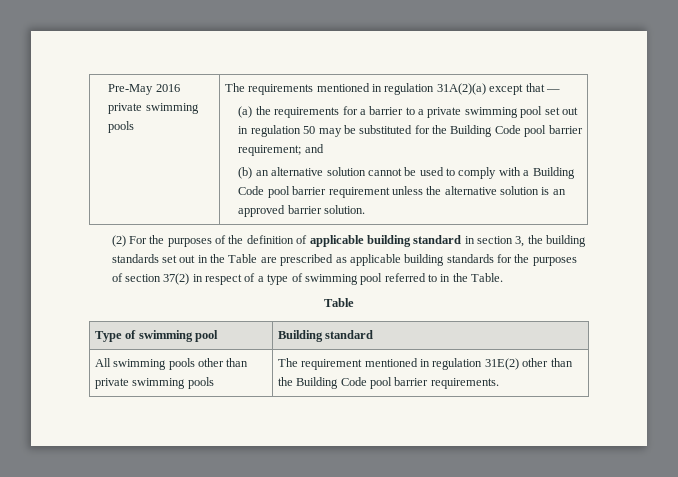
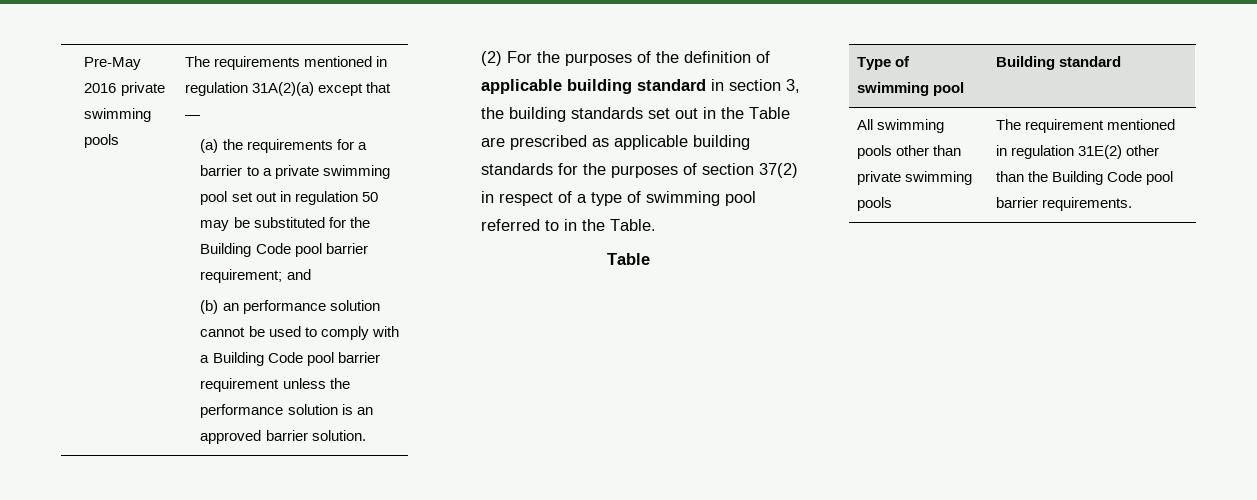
- (b) an alternative solution cannot be used to comply with a Building Code pool barrier requirement unless the alternative solution is an approved barrier solution.
+ (b) an performance solution cannot be used to comply with a Building Code pool barrier requirement unless the performance solution is an approved barrier solution.

